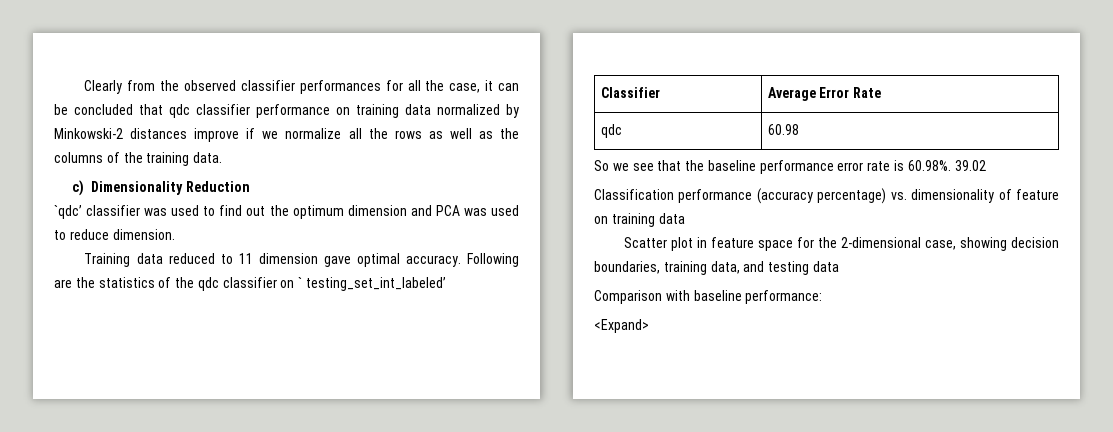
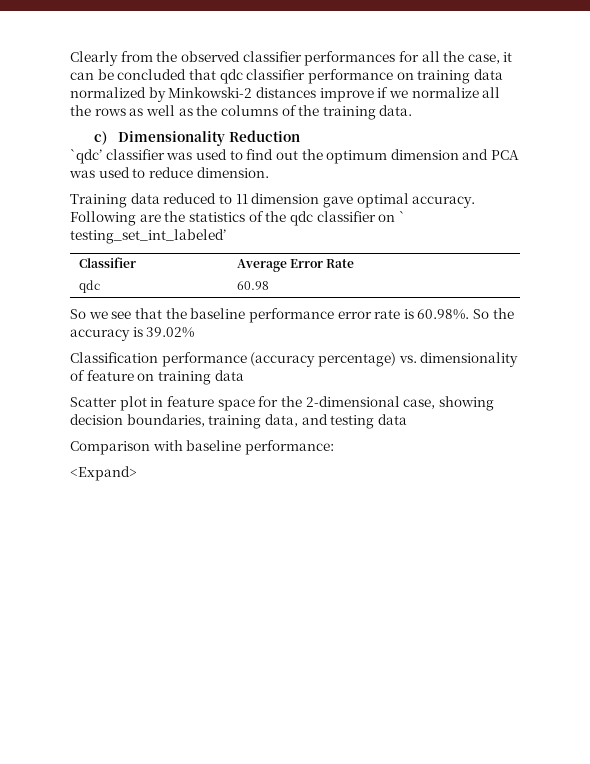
- So we see that the baseline performance error rate is 60.98%. 39.02
+ So we see that the baseline performance error rate is 60.98%. So the accuracy is 39.02%

